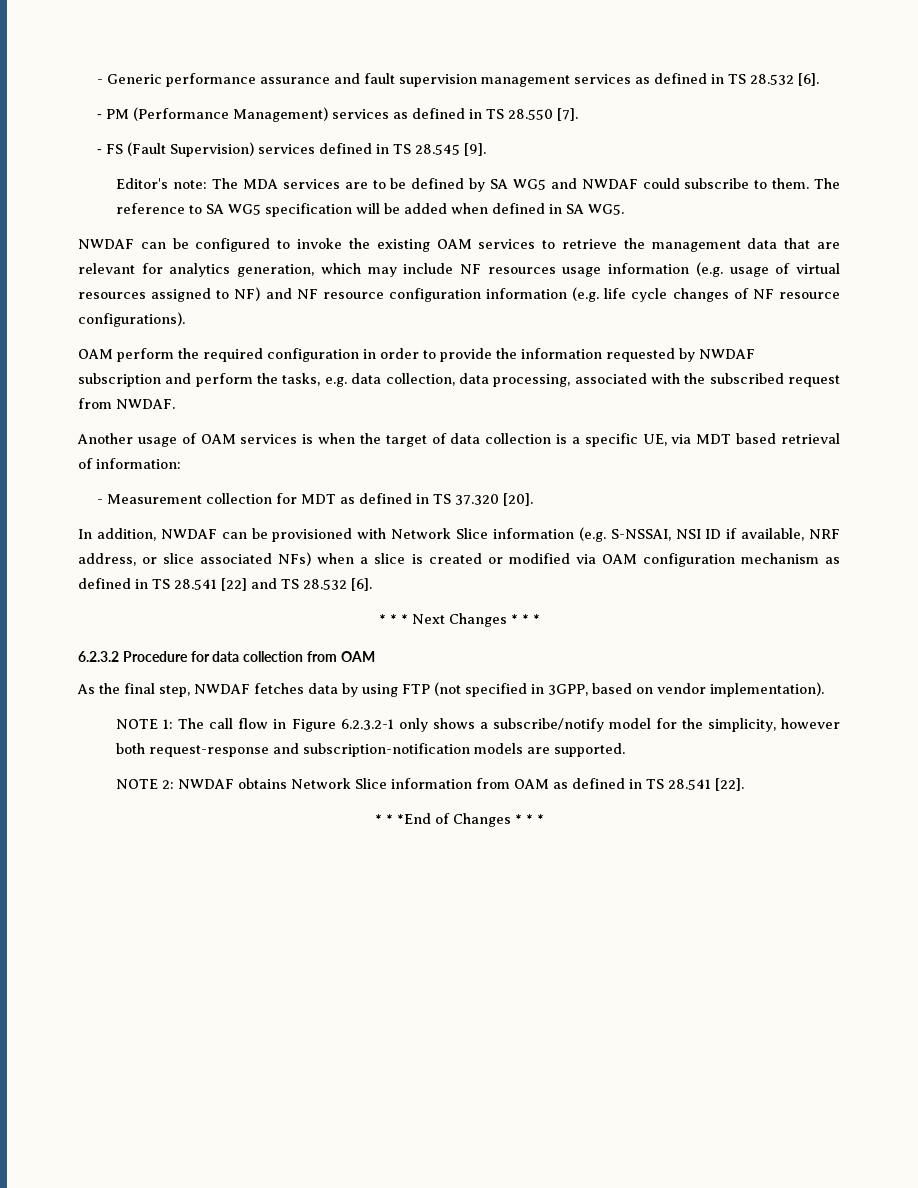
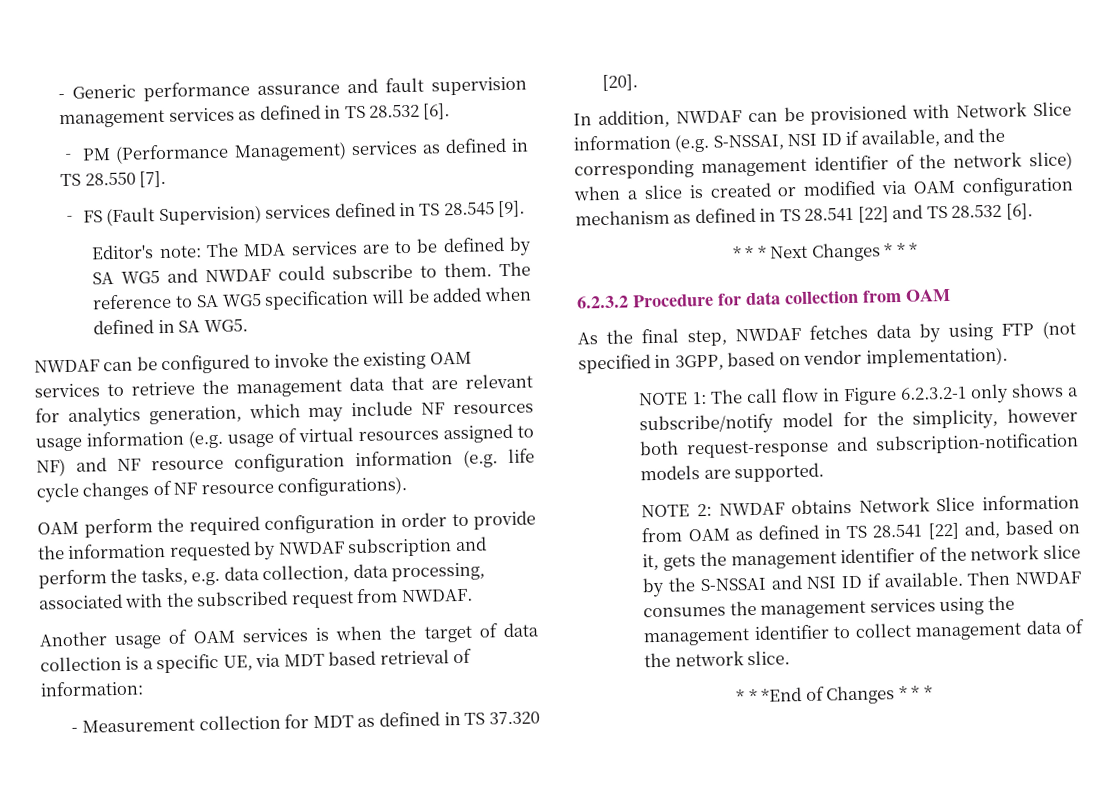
- In addition, NWDAF can be provisioned with Network Slice information (e.g. S-NSSAI, NSI ID if available, NRF address, or slice associated NFs) when a slice is created or modified via OAM configuration mechanism as defined in TS 28.541 [22] and TS 28.532 [6].
+ In addition, NWDAF can be provisioned with Network Slice information (e.g. S-NSSAI, NSI ID if available, and the corresponding management identifier of the network slice) when a slice is created or modified via OAM configuration mechanism as defined in TS 28.541 [22] and TS 28.532 [6].
- NOTE 2: NWDAF obtains Network Slice information from OAM as defined in TS 28.541 [22].
+ NOTE 2: NWDAF obtains Network Slice information from OAM as defined in TS 28.541 [22] and, based on it, gets the management identifier of the network slice by the S-NSSAI and NSI ID if available. Then NWDAF consumes the management services using the management identifier to collect management data of the network slice.

